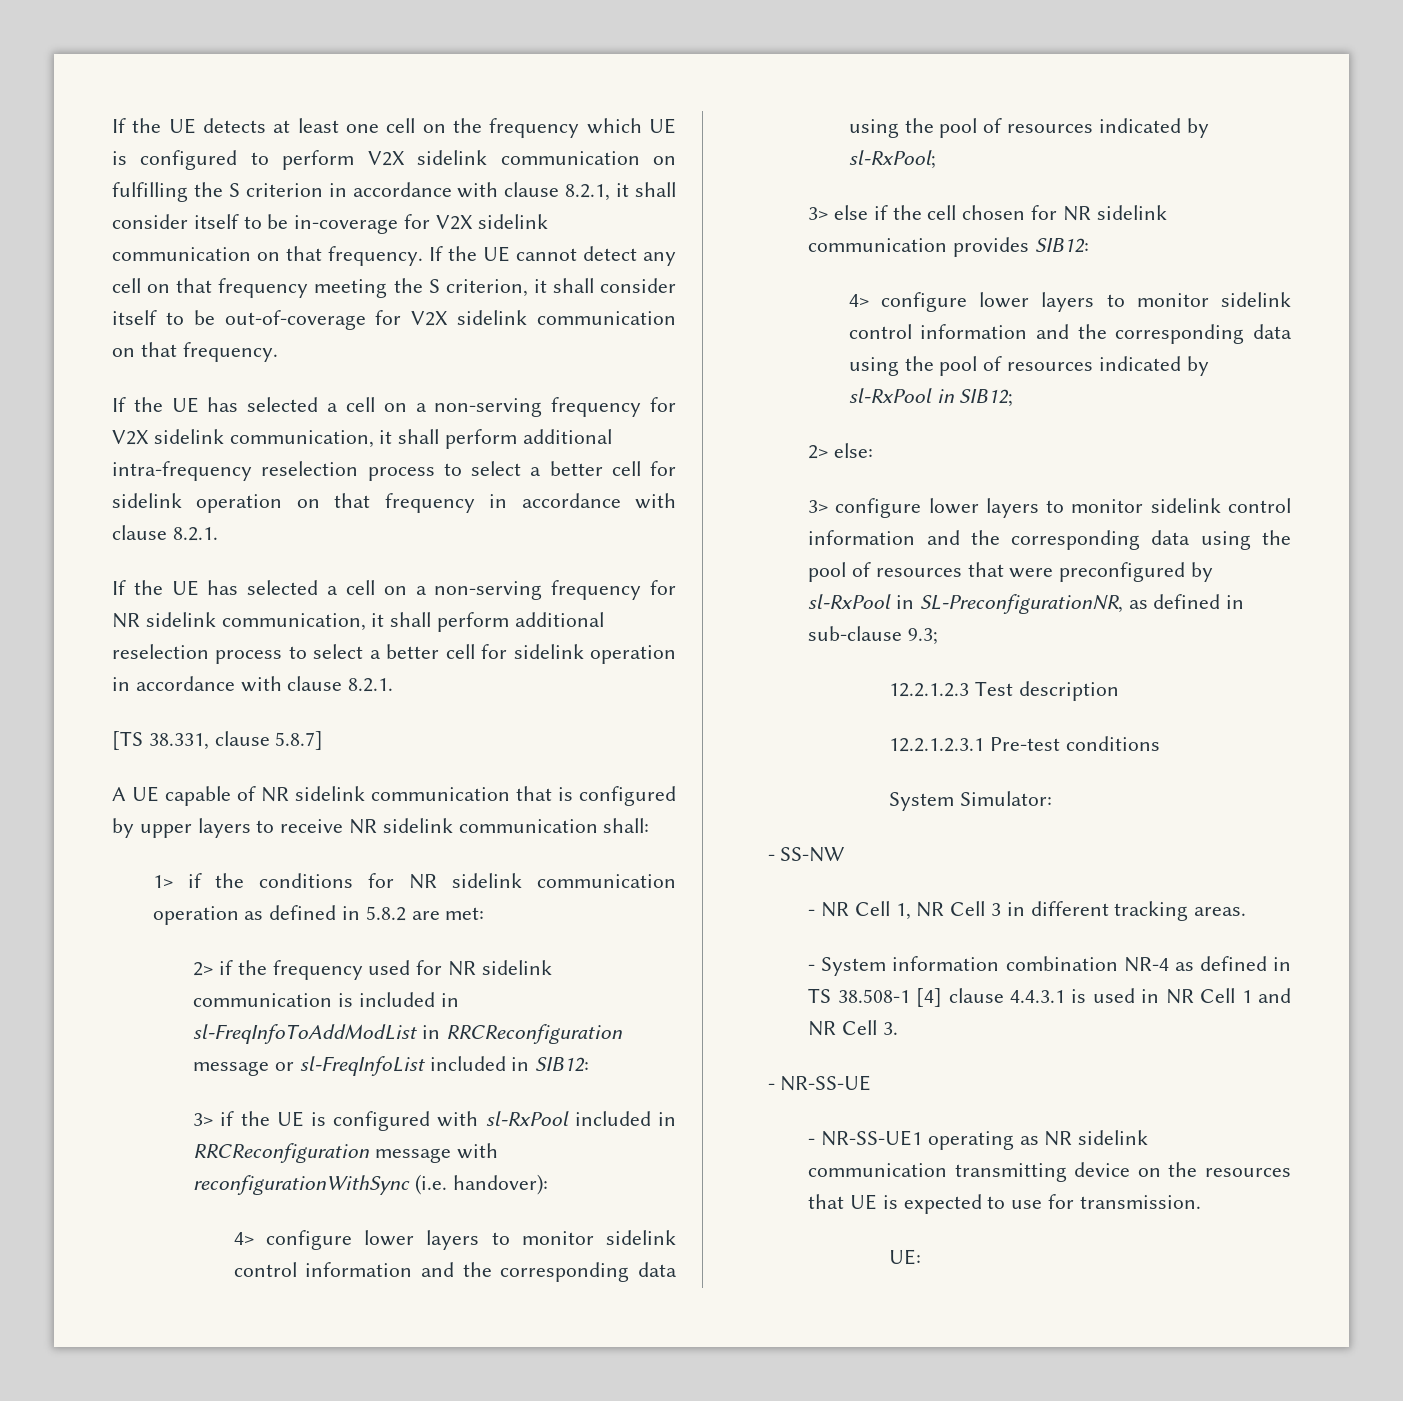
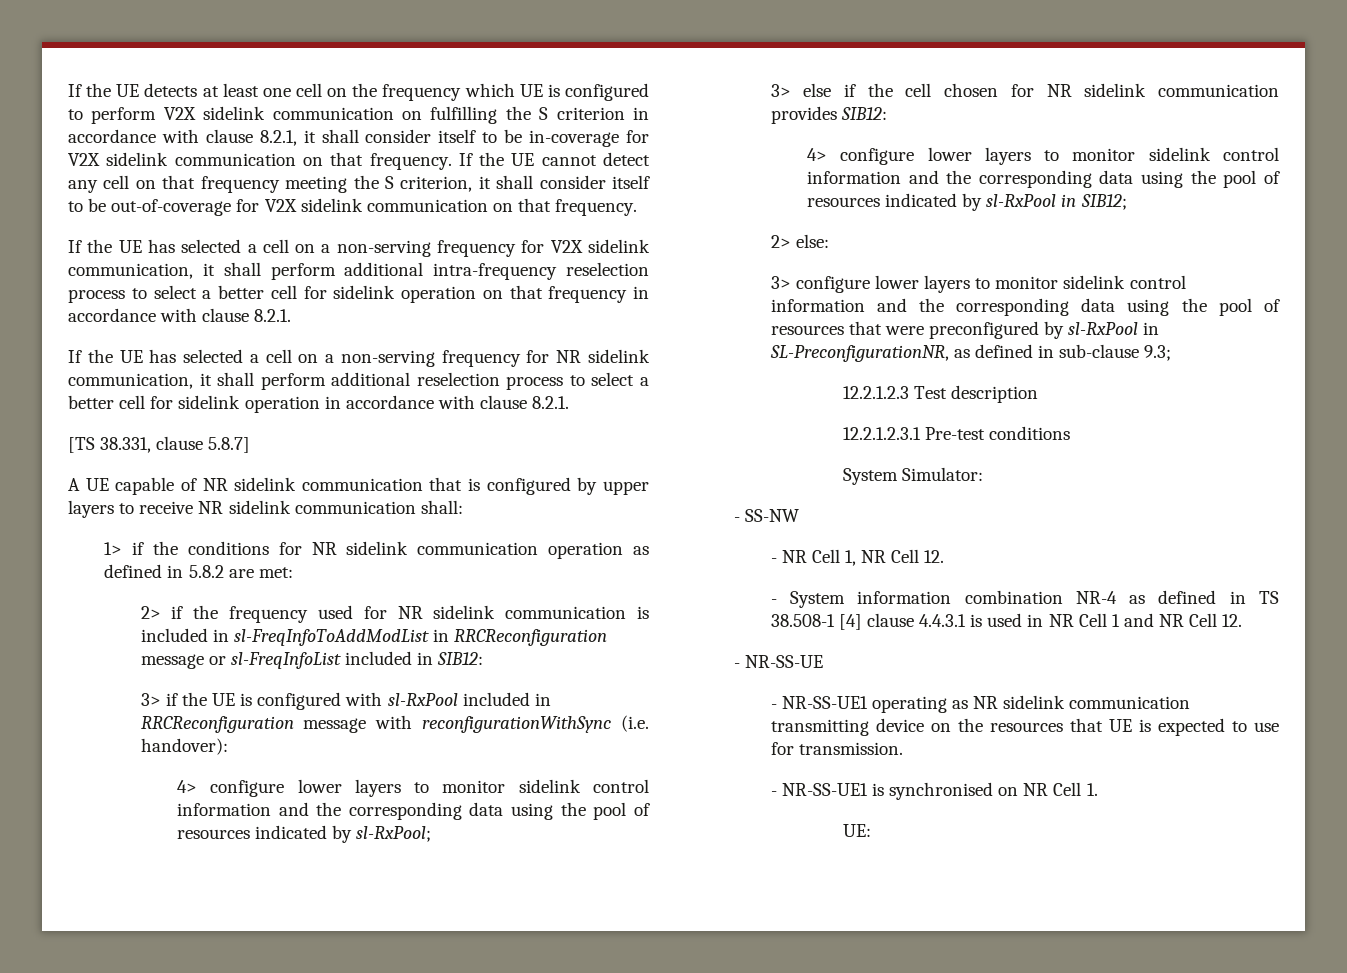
- - NR Cell 1, NR Cell 3 in different tracking areas.
+ - NR Cell 1, NR Cell 12.
- - System information combination NR-4 as defined in TS 38.508-1 [4] clause 4.4.3.1 is used in NR Cell 1 and NR Cell 3.
+ - System information combination NR-4 as defined in TS 38.508-1 [4] clause 4.4.3.1 is used in NR Cell 1 and NR Cell 12.
+ - NR-SS-UE1 is synchronised on NR Cell 1.

